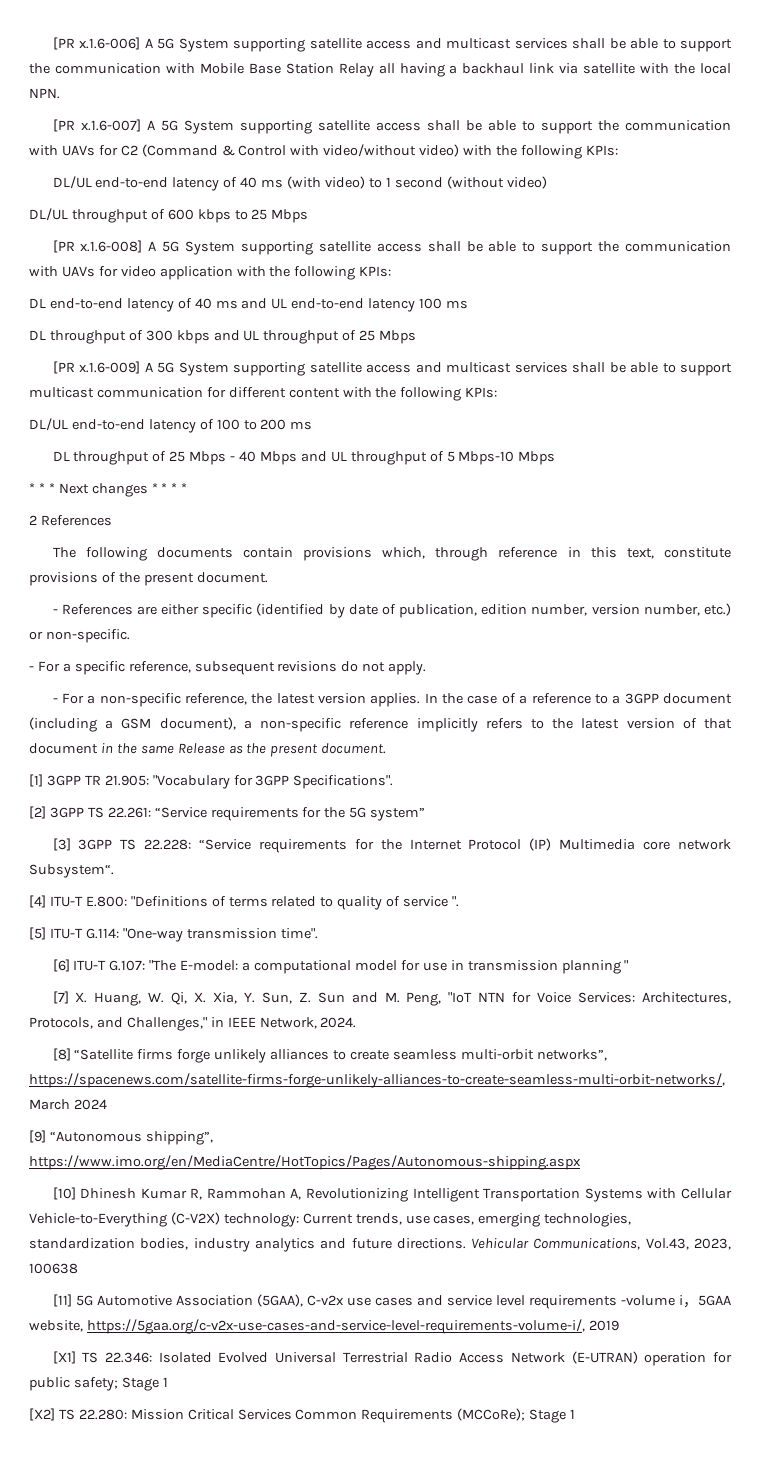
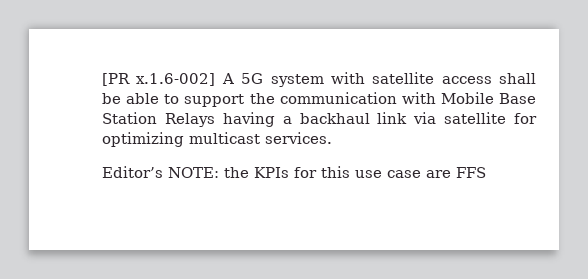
- [PR x.1.6-006] A 5G System supporting satellite access and multicast services shall be able to support the communication with Mobile Base Station Relay all having a backhaul link via satellite with the local NPN.
- [PR x.1.6-007] A 5G System supporting satellite access shall be able to support the communication with UAVs for C2 (Command & Control with video/without video) with the following KPIs:
- DL/UL end-to-end latency of 40 ms (with video) to 1 second (without video)
- DL/UL throughput of 600 kbps to 25 Mbps
- [PR x.1.6-008] A 5G System supporting satellite access shall be able to support the communication with UAVs for video application with the following KPIs:
- DL end-to-end latency of 40 ms and UL end-to-end latency 100 ms
- DL throughput of 300 kbps and UL throughput of 25 Mbps
- [PR x.1.6-009] A 5G System supporting satellite access and multicast services shall be able to support multicast communication for different content with the following KPIs:
- DL/UL end-to-end latency of 100 to 200 ms
- DL throughput of 25 Mbps - 40 Mbps and UL throughput of 5 Mbps-10 Mbps
- * * * Next changes * * * *
- 2 References
- The following documents contain provisions which, through reference in this text, constitute provisions of the present document.
- - References are either specific (identified by date of publication, edition number, version number, etc.) or non-specific.
- - For a specific reference, subsequent revisions do not apply.
- - For a non-specific reference, the latest version applies. In the case of a reference to a 3GPP document (including a GSM document), a non-specific reference implicitly refers to the latest version of that document in the same Release as the present document.
- [1] 3GPP TR 21.905: "Vocabulary for 3GPP Specifications".
- [2] 3GPP TS 22.261: “Service requirements for the 5G system”
- [3] 3GPP TS 22.228: “Service requirements for the Internet Protocol (IP) Multimedia core network Subsystem“.
- [4] ITU-T E.800: "Definitions of terms related to quality of service ".
- [5] ITU-T G.114: "One-way transmission time".
- [6] ITU-T G.107: "The E-model: a computational model for use in transmission planning "
- [7] X. Huang, W. Qi, X. Xia, Y. Sun, Z. Sun and M. Peng, "IoT NTN for Voice Services: Architectures, Protocols, and Challenges," in IEEE Network, 2024.
- [8] “Satellite firms forge unlikely alliances to create seamless multi-orbit networks”, https://spacenews.com/satellite-firms-forge-unlikely-alliances-to-create-seamless-multi-orbit-networks/, March 2024
- [9] “Autonomous shipping”, https://www.imo.org/en/MediaCentre/HotTopics/Pages/Autonomous-shipping.aspx
- [10] Dhinesh Kumar R, Rammohan A, Revolutionizing Intelligent Transportation Systems with Cellular Vehicle-to-Everything (C-V2X) technology: Current trends, use cases, emerging technologies, standardization bodies, industry analytics and future directions. Vehicular Communications, Vol.43, 2023, 100638
- [11] 5G Automotive Association (5GAA), C-v2x use cases and service level requirements -volume i，5GAA website, https://5gaa.org/c-v2x-use-cases-and-service-level-requirements-volume-i/, 2019
- [X1] TS 22.346: Isolated Evolved Universal Terrestrial Radio Access Network (E-UTRAN) operation for public safety; Stage 1
- [X2] TS 22.280: Mission Critical Services Common Requirements (MCCoRe); Stage 1
+ [PR x.1.6-002] A 5G system with satellite access shall be able to support the communication with Mobile Base Station Relays having a backhaul link via satellite for optimizing multicast services.
+ Editor’s NOTE: the KPIs for this use case are FFS

